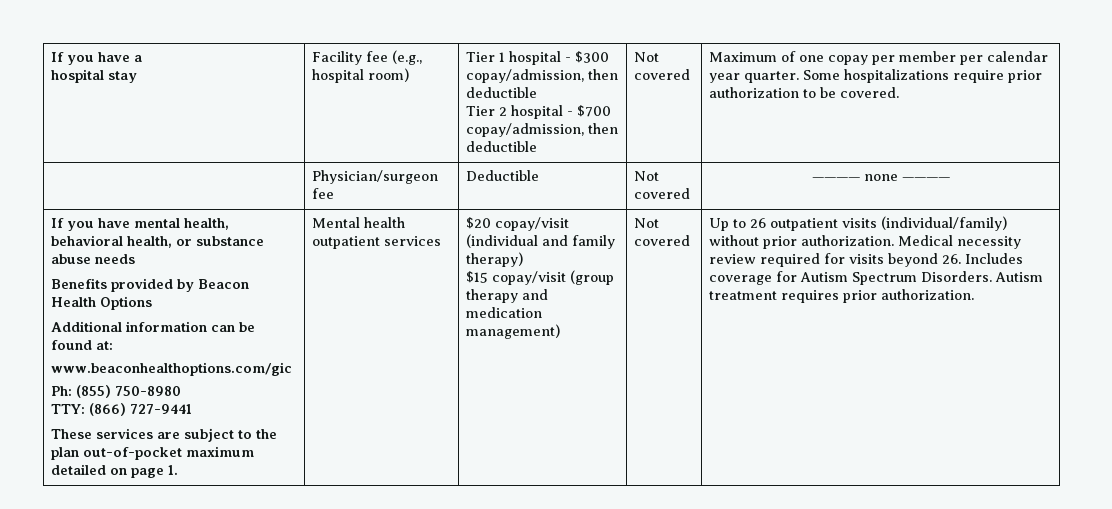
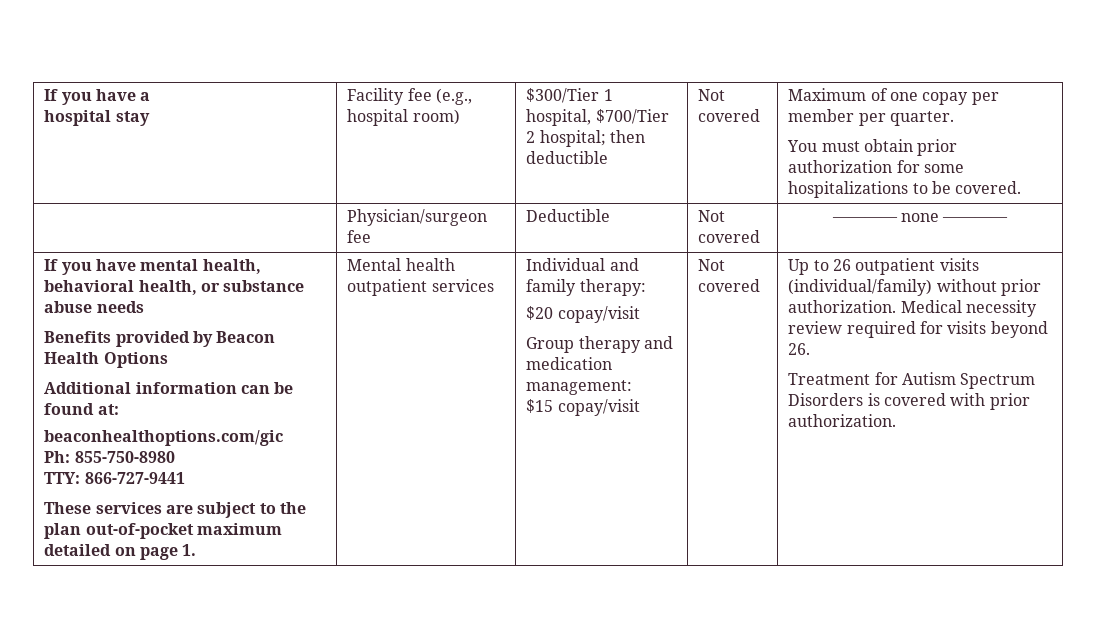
- Tier 1 hospital - $300 copay/admission, then deductible
- Tier 2 hospital - $700 copay/admission, then deductible
+ $300/Tier 1 hospital, $700/Tier 2 hospital; then deductible
- Maximum of one copay per member per calendar year quarter. Some hospitalizations require prior authorization to be covered.
+ Maximum of one copay per member per quarter.
+ You must obtain prior authorization for some hospitalizations to be covered.
- www.beaconhealthoptions.com/gic
+ beaconhealthoptions.com/gic
- Ph: (855) 750-8980
+ Ph: 855-750-8980
- TTY: (866) 727-9441
+ TTY: 866-727-9441
- $20 copay/visit (individual and family therapy)
- $15 copay/visit (group therapy and medication management)
+ Individual and family therapy:
+ $20 copay/visit
+ Group therapy and medication management:
+ $15 copay/visit
- Medical necessity review required for visits beyond 26. Includes coverage for Autism Spectrum Disorders. Autism treatment requires prior authorization.
+ Medical necessity review required for visits beyond 26.
+ Treatment for Autism Spectrum Disorders is covered with prior authorization.

